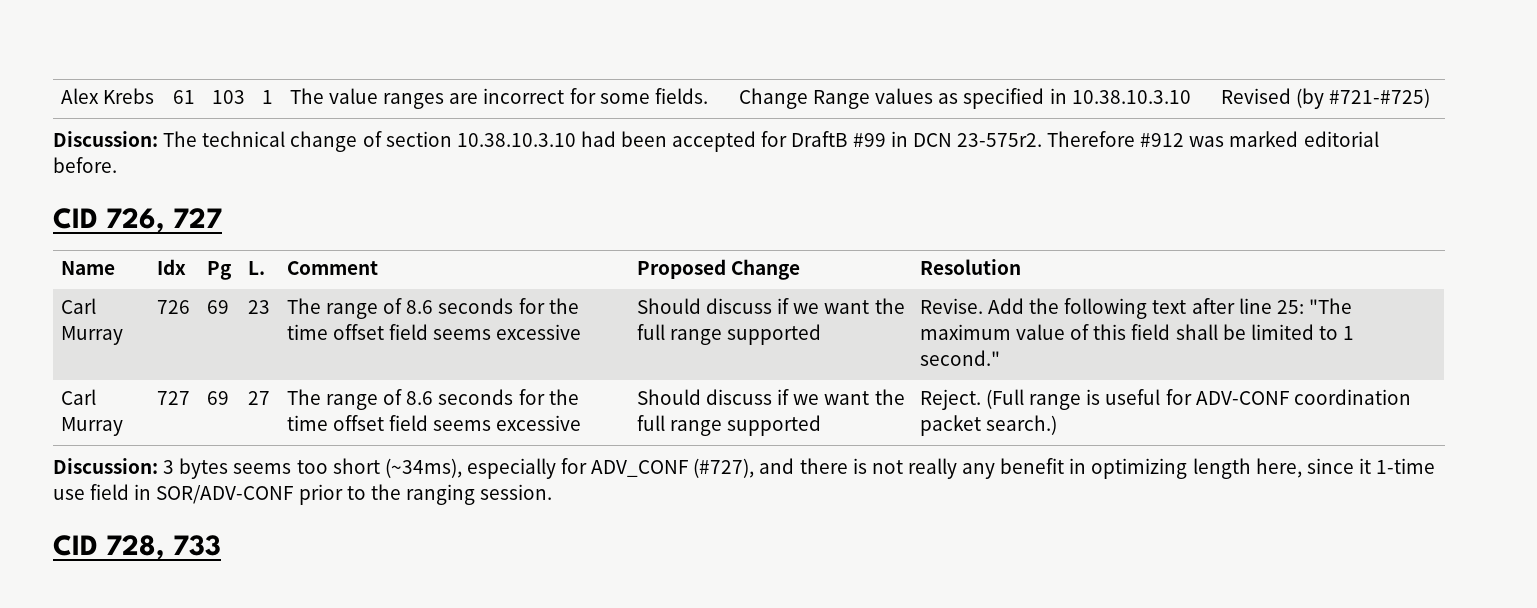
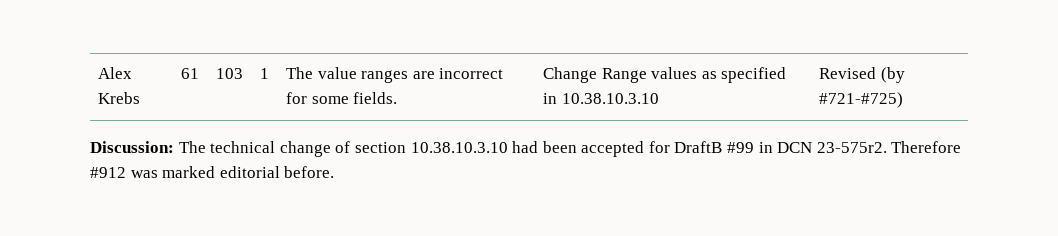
- CID 726, 727
- Name | Idx | Pg | L. | Comment | Proposed Change | Resolution
- Carl Murray | 726 | 69 | 23 | The range of 8.6 seconds for the time offset field seems excessive | Should discuss if we want the full range supported | Revise. Add the following text after line 25: "The maximum value of this field shall be limited to 1 second."
- Carl Murray | 727 | 69 | 27 | The range of 8.6 seconds for the time offset field seems excessive | Should discuss if we want the full range supported | Reject. (Full range is useful for ADV-CONF coordination packet search.)
- Discussion: 3 bytes seems too short (~34ms), especially for ADV_CONF (#727), and there is not really any benefit in optimizing length here, since it 1-time use field in SOR/ADV-CONF prior to the ranging session.
- CID 728, 733

